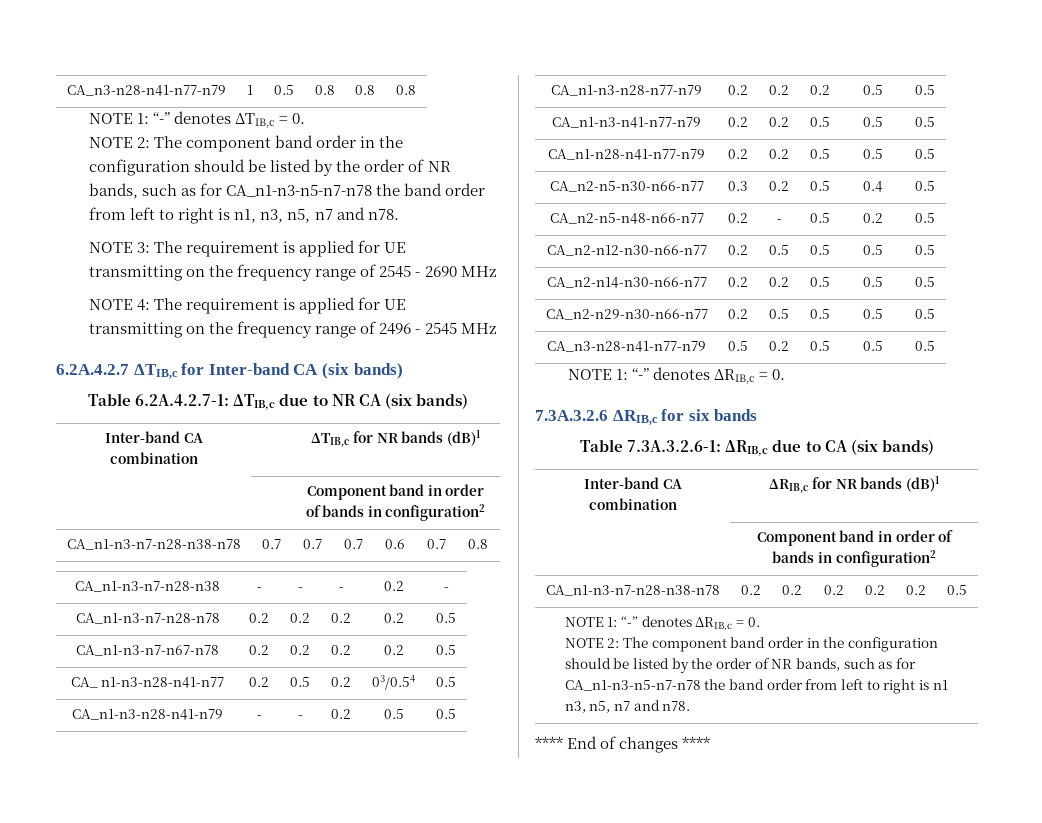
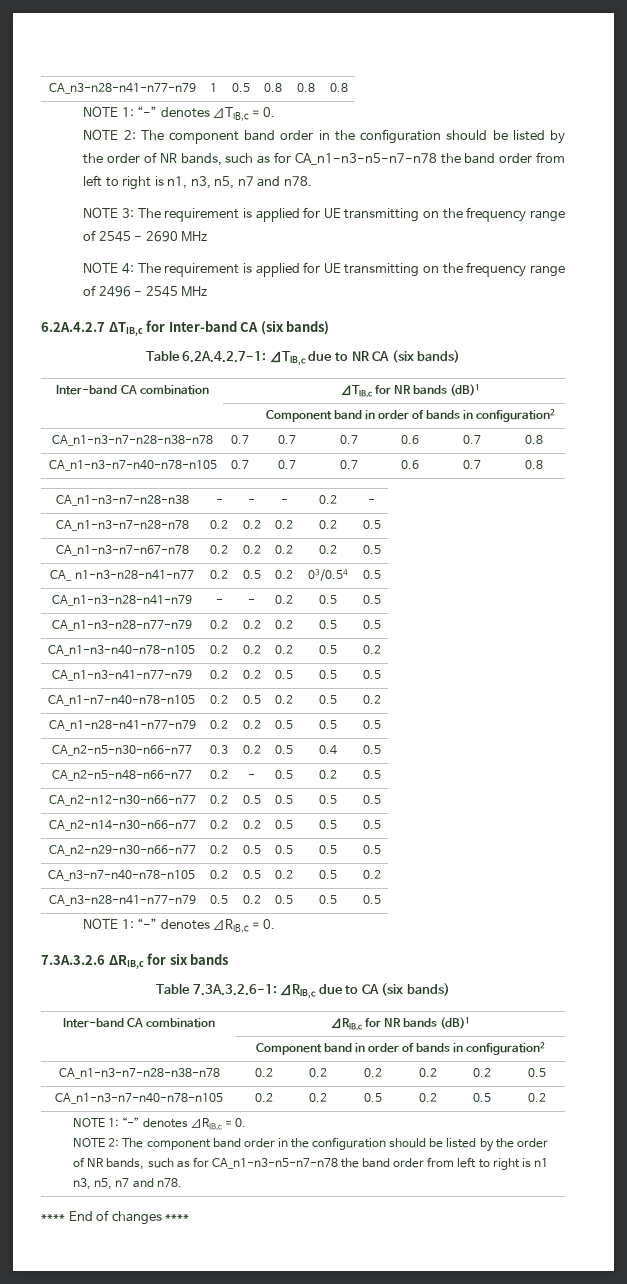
+ CA_n1-n3-n7-n40-n78-n105 | 0.7 | 0.7 | 0.7 | 0.6 | 0.7 | 0.8
+ CA_n1-n3-n40-n78-n105 | 0.2 | 0.2 | 0.2 | 0.5 | 0.2
+ CA_n1-n7-n40-n78-n105 | 0.2 | 0.5 | 0.2 | 0.5 | 0.2
+ CA_n3-n7-n40-n78-n105 | 0.2 | 0.5 | 0.2 | 0.5 | 0.2
+ CA_n1-n3-n7-n40-n78-n105 | 0.2 | 0.2 | 0.5 | 0.2 | 0.5 | 0.2

